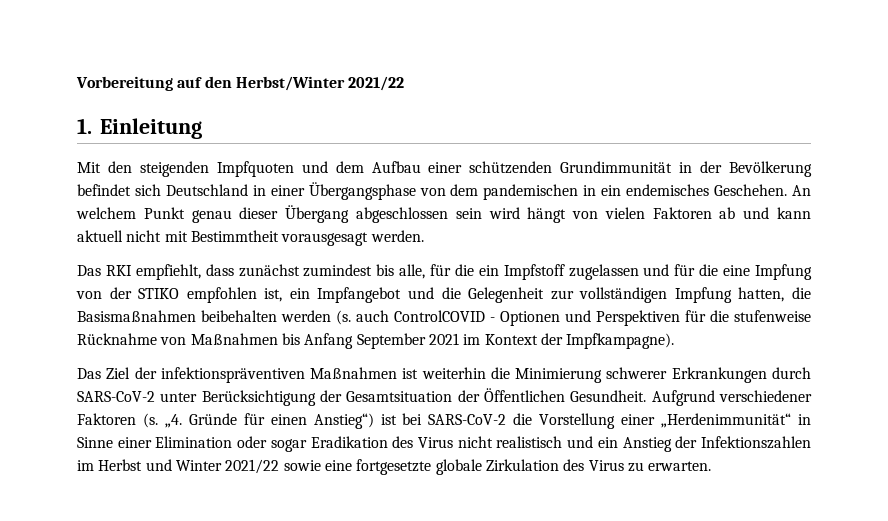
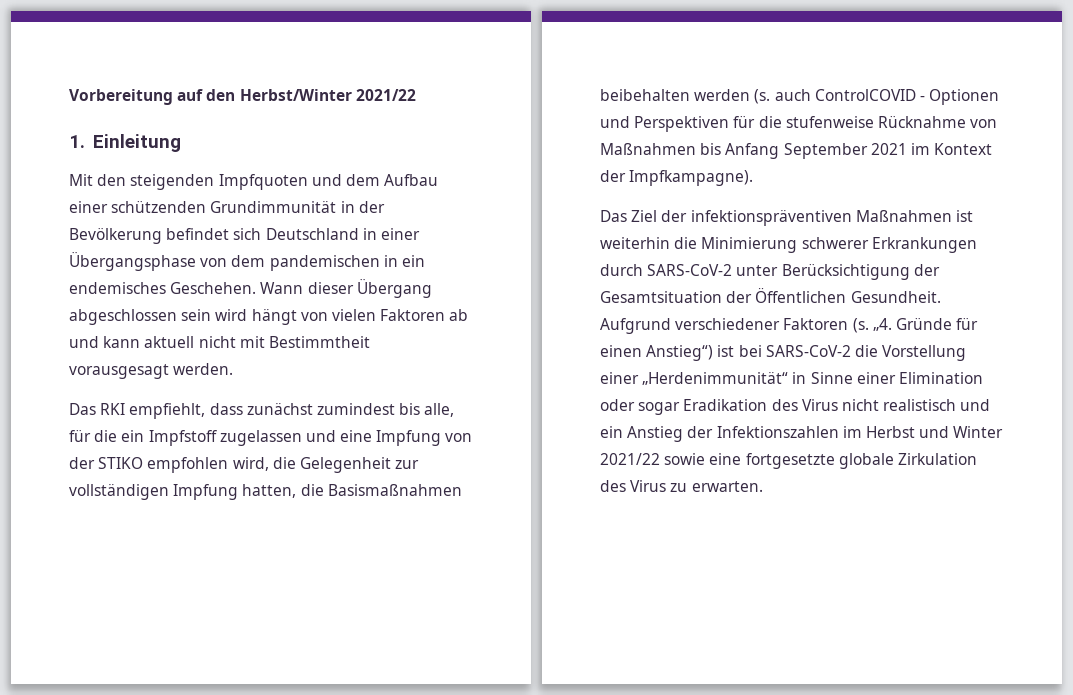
- An welchem Punkt genau dieser Übergang abgeschlossen sein wird hängt von vielen Faktoren ab und kann aktuell nicht mit Bestimmtheit vorausgesagt werden.
+ Wann dieser Übergang abgeschlossen sein wird hängt von vielen Faktoren ab und kann aktuell nicht mit Bestimmtheit vorausgesagt werden.
- Das RKI empfiehlt, dass zunächst zumindest bis alle, für die ein Impfstoff zugelassen und für die eine Impfung von der STIKO empfohlen ist, ein Impfangebot und die Gelegenheit zur vollständigen Impfung hatten, die Basismaßnahmen beibehalten werden (s. auch ControlCOVID - Optionen und Perspektiven für die stufenweise Rücknahme von Maßnahmen bis Anfang September 2021 im Kontext der Impfkampagne).
+ Das RKI empfiehlt, dass zunächst zumindest bis alle, für die ein Impfstoff zugelassen und eine Impfung von der STIKO empfohlen wird, die Gelegenheit zur vollständigen Impfung hatten, die Basismaßnahmen beibehalten werden (s. auch ControlCOVID - Optionen und Perspektiven für die stufenweise Rücknahme von Maßnahmen bis Anfang September 2021 im Kontext der Impfkampagne).

